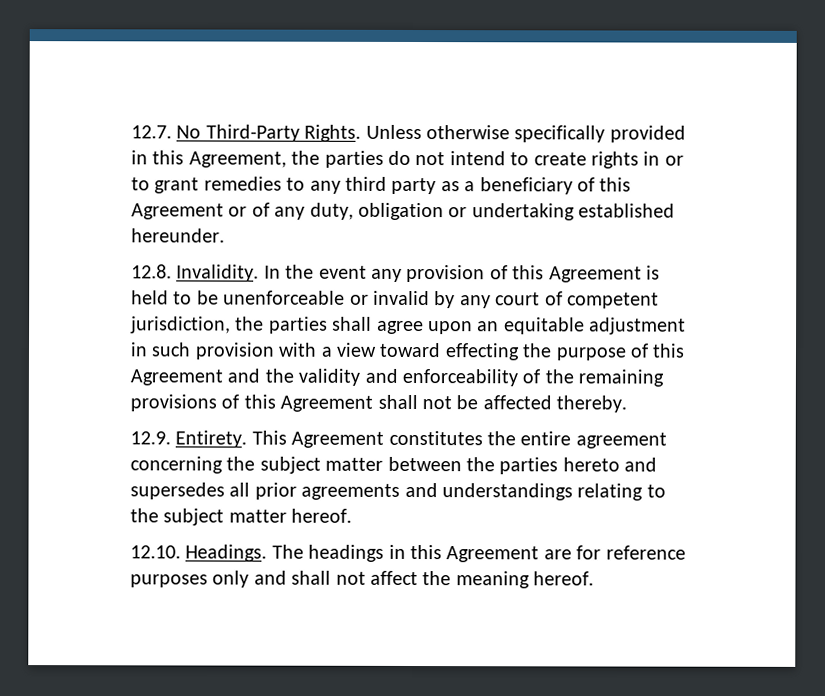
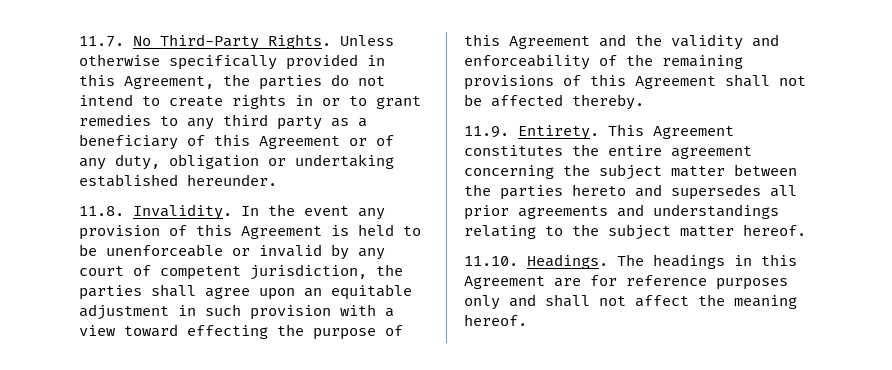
- 12.7. No Third-Party Rights.
+ 11.7. No Third-Party Rights.
- 12.8. Invalidity.
+ 11.8. Invalidity.
- 12.9. Entirety.
+ 11.9. Entirety.
- 12.10. Headings.
+ 11.10. Headings.

